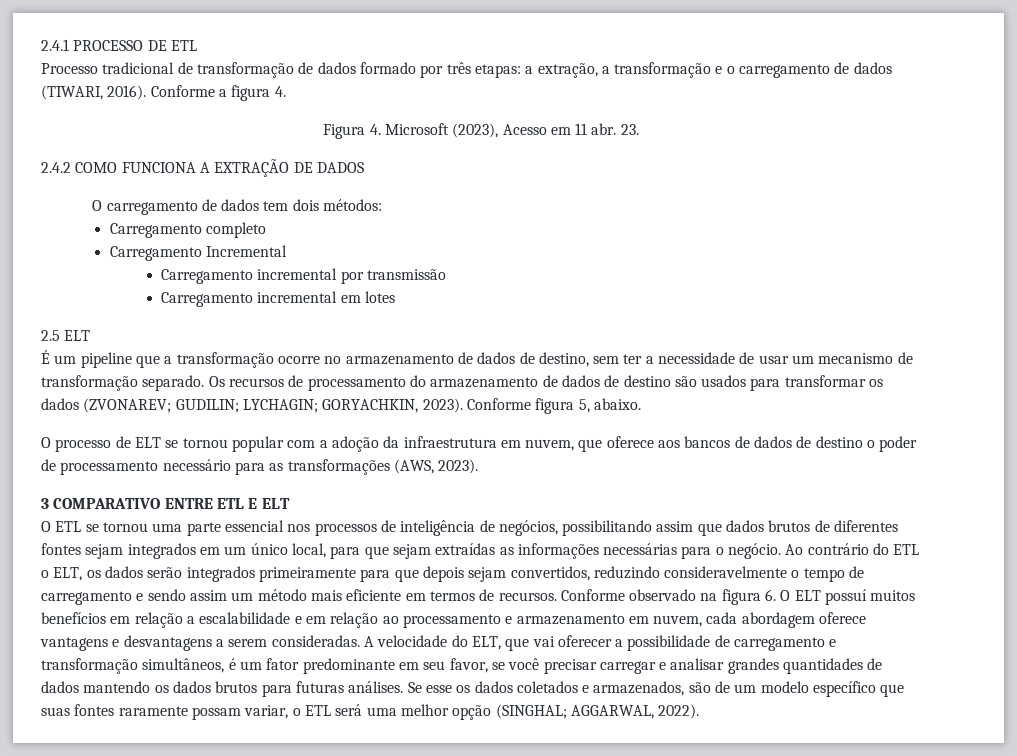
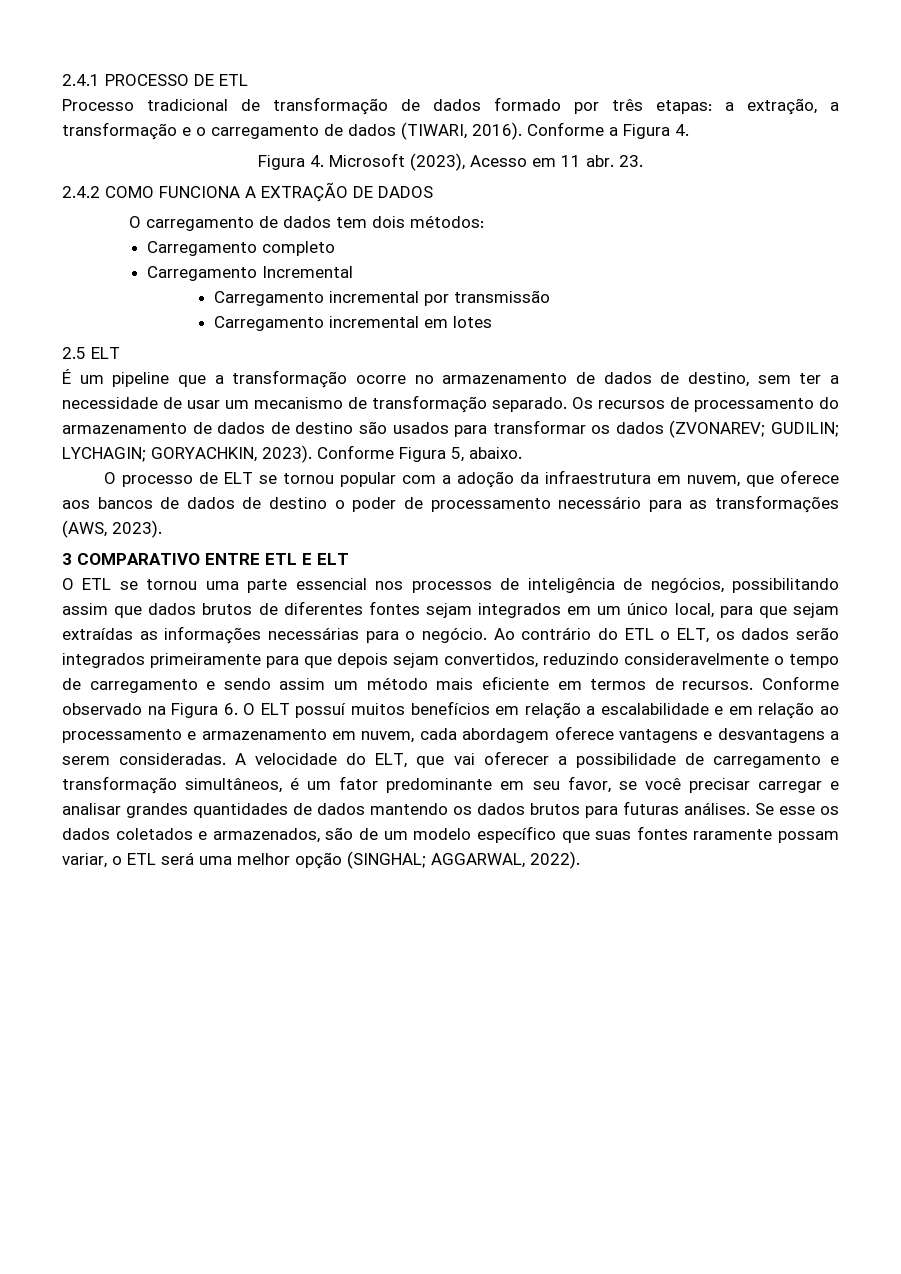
- Conforme a figura 4.
+ Conforme a Figura 4.
- Conforme figura 5, abaixo.
+ Conforme Figura 5, abaixo.
- Conforme observado na figura 6. O ELT possuí muitos benefícios em relação a escalabilidade e em relação ao processamento e armazenamento em nuvem, cada abordagem oferece vantagens e desvantagens a serem consideradas.
+ Conforme observado na Figura 6. O ELT possuí muitos benefícios em relação a escalabilidade e em relação ao processamento e armazenamento em nuvem, cada abordagem oferece vantagens e desvantagens a serem consideradas.

